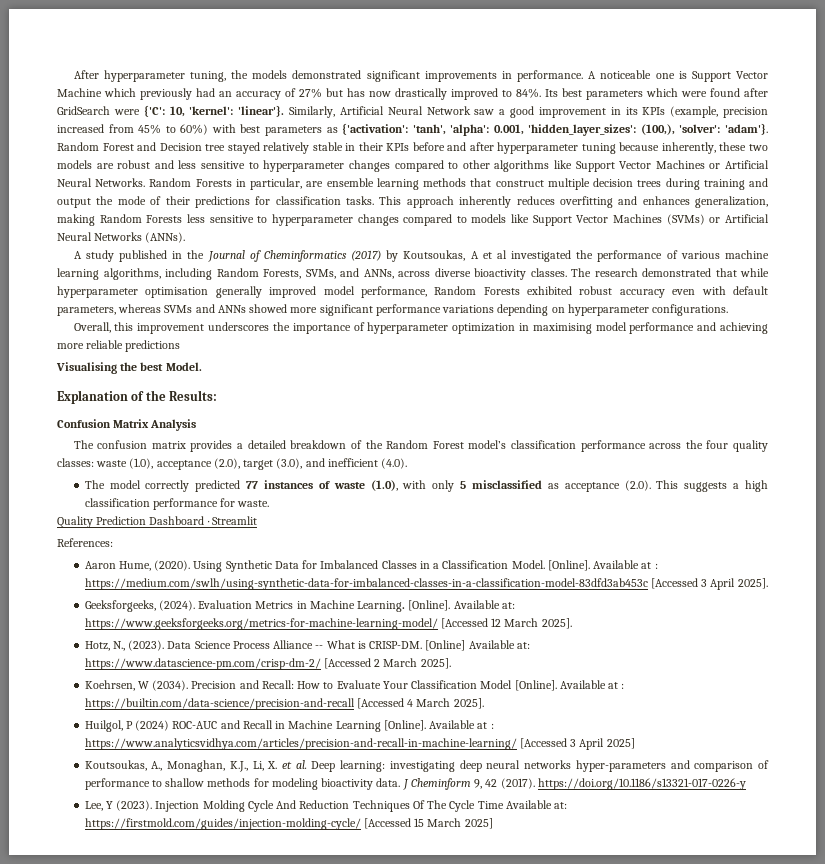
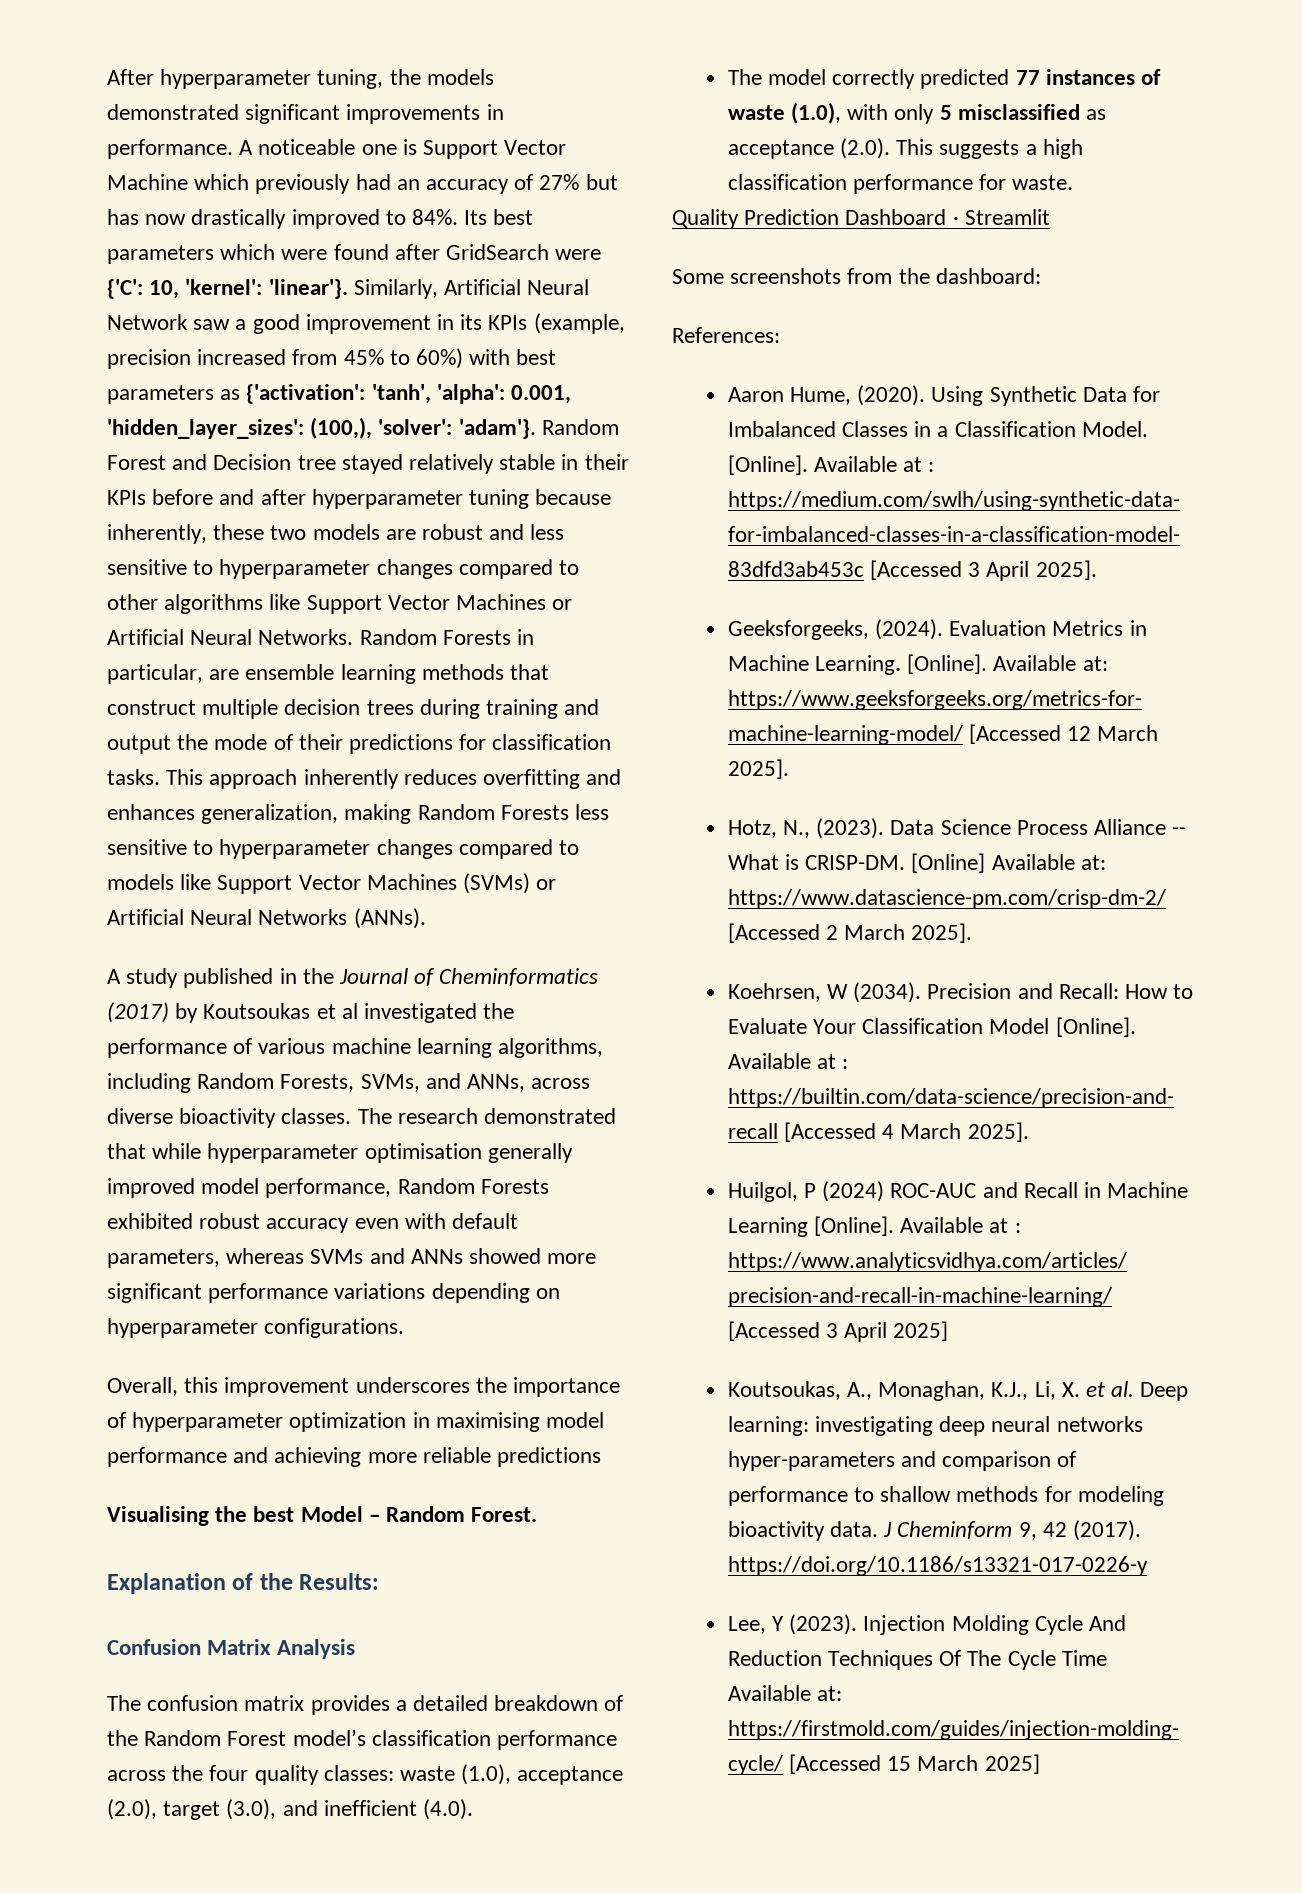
- A study published in the Journal of Cheminformatics (2017) by Koutsoukas, A et al investigated the performance of various machine learning algorithms, including Random Forests, SVMs, and ANNs, across diverse bioactivity classes.
+ A study published in the Journal of Cheminformatics (2017) by Koutsoukas et al investigated the performance of various machine learning algorithms, including Random Forests, SVMs, and ANNs, across diverse bioactivity classes.
- Visualising the best Model.
+ Visualising the best Model – Random Forest.
+ Some screenshots from the dashboard:

